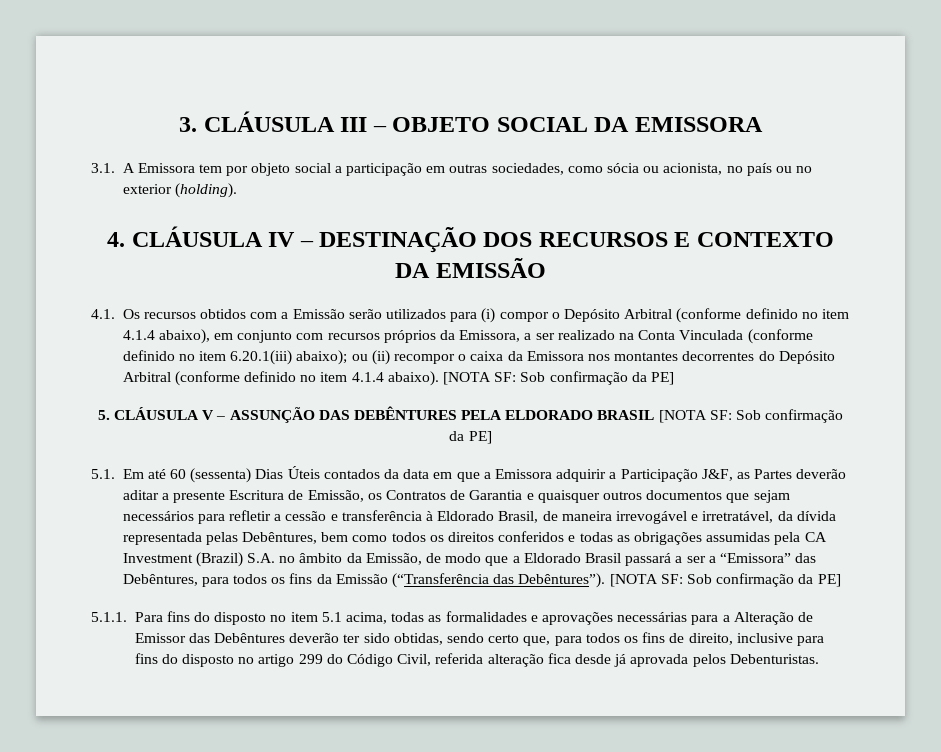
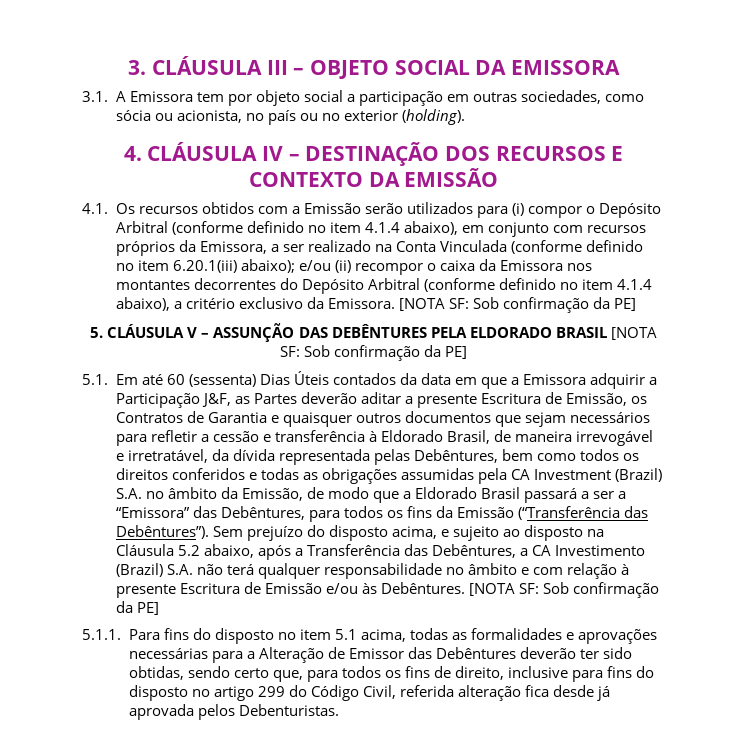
- 4.1. Os recursos obtidos com a Emissão serão utilizados para (i) compor o Depósito Arbitral (conforme definido no item 4.1.4 abaixo), em conjunto com recursos próprios da Emissora, a ser realizado na Conta Vinculada (conforme definido no item 6.20.1(iii) abaixo); ou (ii) recompor o caixa da Emissora nos montantes decorrentes do Depósito Arbitral (conforme definido no item 4.1.4 abaixo).
+ 4.1. Os recursos obtidos com a Emissão serão utilizados para (i) compor o Depósito Arbitral (conforme definido no item 4.1.4 abaixo), em conjunto com recursos próprios da Emissora, a ser realizado na Conta Vinculada (conforme definido no item 6.20.1(iii) abaixo); e/ou (ii) recompor o caixa da Emissora nos montantes decorrentes do Depósito Arbitral (conforme definido no item 4.1.4 abaixo), a critério exclusivo da Emissora.
+ Sem prejuízo do disposto acima, e sujeito ao disposto na Cláusula 5.2 abaixo, após a Transferência das Debêntures, a CA Investimento (Brazil) S.A. não terá qualquer responsabilidade no âmbito e com relação à presente Escritura de Emissão e/ou às Debêntures.

